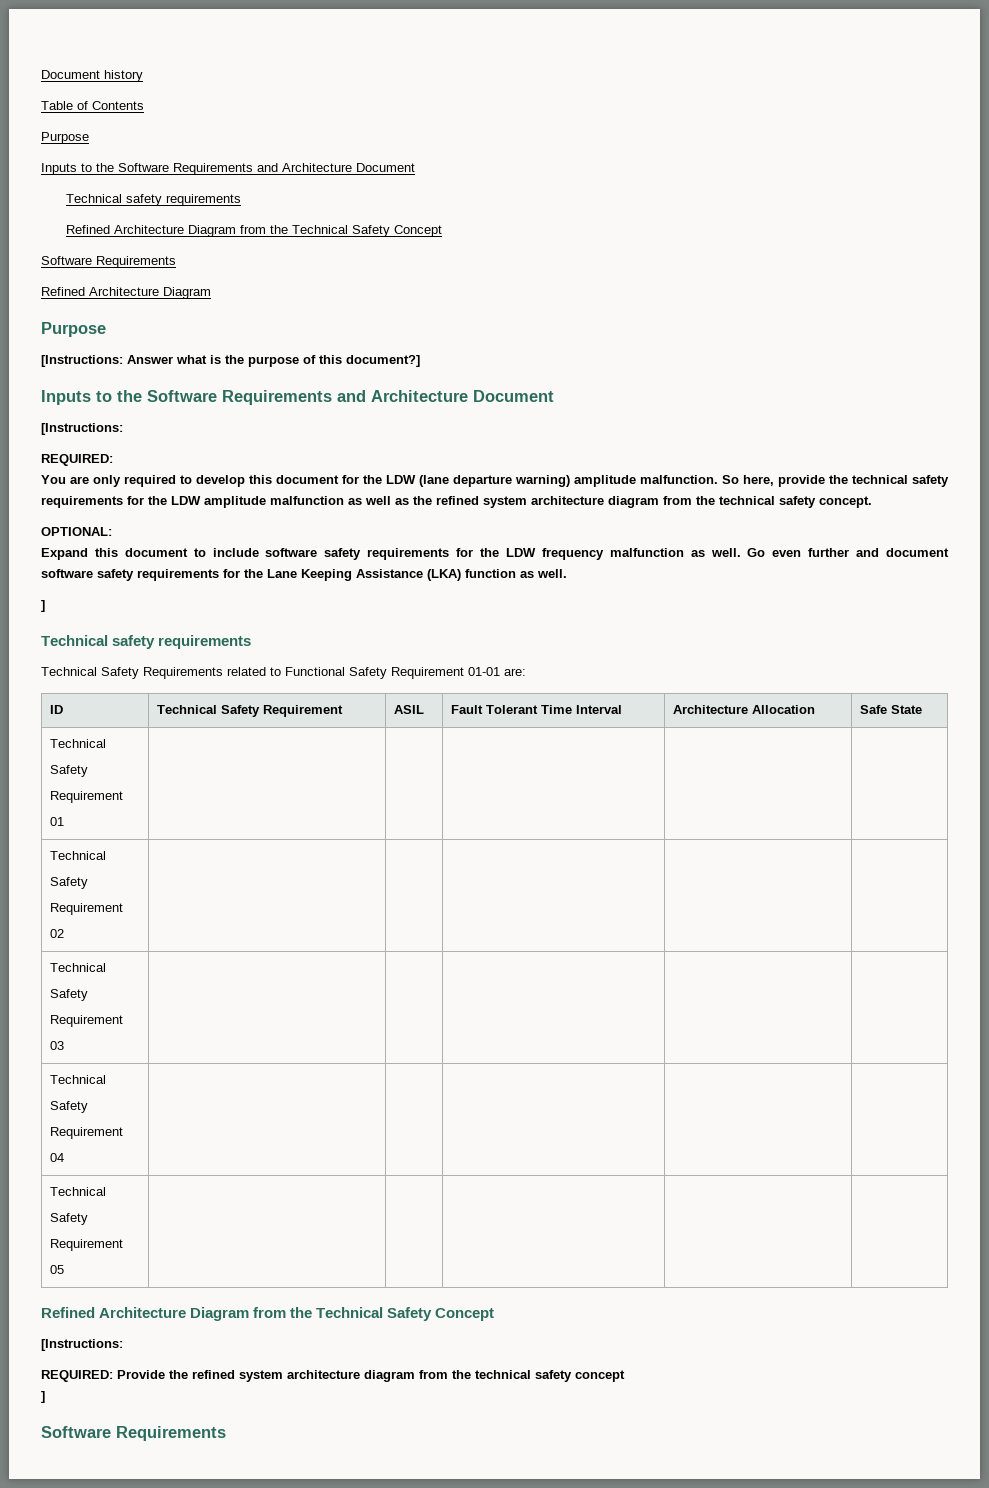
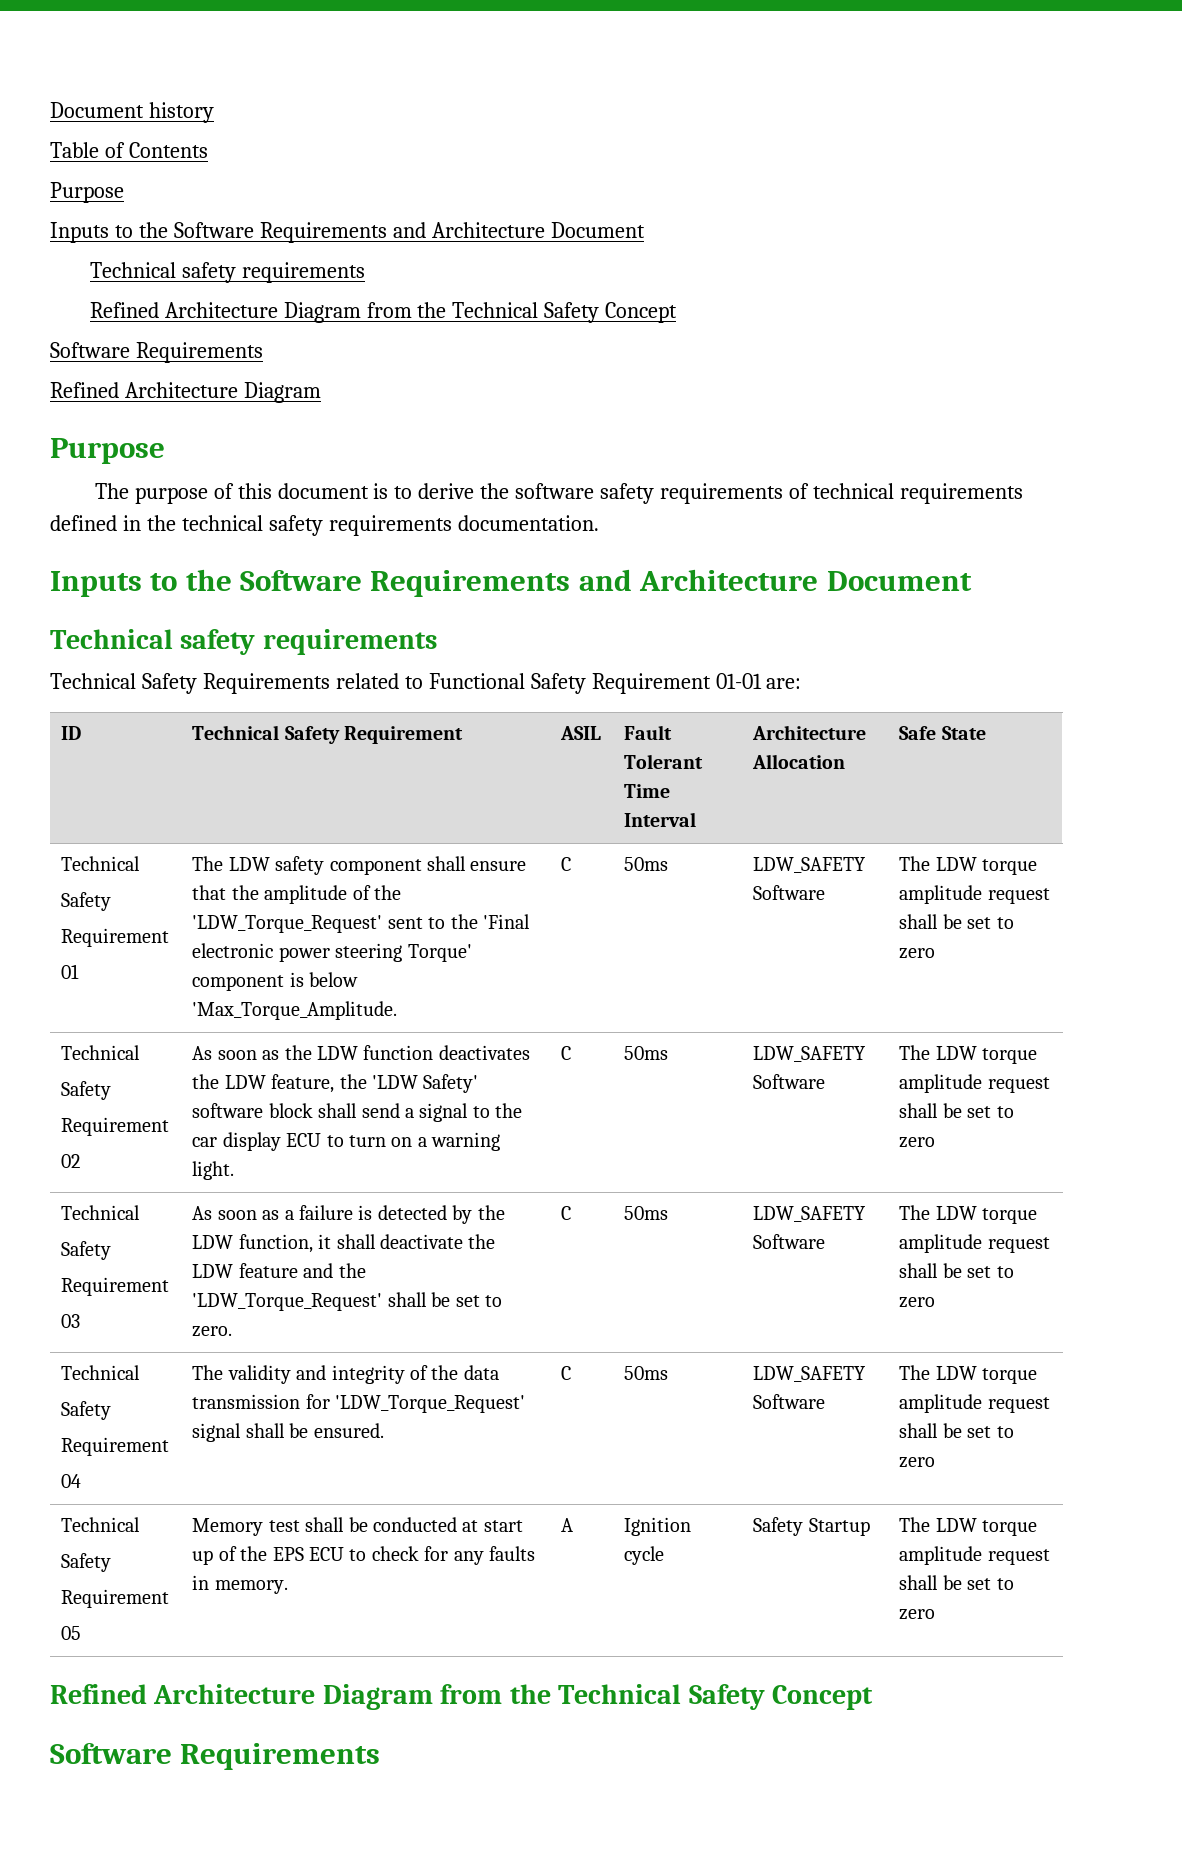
- [Instructions: Answer what is the purpose of this document?]
+ The purpose of this document is to derive the software safety requirements of technical requirements defined in the technical safety requirements documentation.
  Inputs to the Software Requirements and Architecture Document
- [Instructions:
- REQUIRED:
- You are only required to develop this document for the LDW (lane departure warning) amplitude malfunction. So here, provide the technical safety requirements for the LDW amplitude malfunction as well as the refined system architecture diagram from the technical safety concept.
- OPTIONAL:
- Expand this document to include software safety requirements for the LDW frequency malfunction as well. Go even further and document software safety requirements for the Lane Keeping Assistance (LKA) function as well.
- ]
- 01 | | | | |
+ 01 | The LDW safety component shall ensure that the amplitude of the 'LDW_Torque_Request' sent to the 'Final electronic power steering Torque' component is below 'Max_Torque_Amplitude. | C | 50ms | LDW_SAFETY Software | The LDW torque amplitude request shall be set to zero
  Technical
  Safety
  Requirement
- 02 | | | | |
+ 02 | As soon as the LDW function deactivates the LDW feature, the 'LDW Safety' software block shall send a signal to the car display ECU to turn on a warning light. | C | 50ms | LDW_SAFETY Software | The LDW torque amplitude request shall be set to zero
  Technical
  Safety
  Requirement
- 03 | | | | |
+ 03 | As soon as a failure is detected by the LDW function, it shall deactivate the LDW feature and the 'LDW_Torque_Request' shall be set to zero. | C | 50ms | LDW_SAFETY Software | The LDW torque amplitude request shall be set to zero
  Technical
  Safety
  Requirement
- 04 | | | | |
+ 04 | The validity and integrity of the data transmission for 'LDW_Torque_Request' signal shall be ensured. | C | 50ms | LDW_SAFETY Software | The LDW torque amplitude request shall be set to zero
  Technical
  Safety
  Requirement
- 05 | | | | |
+ 05 | Memory test shall be conducted at start up of the EPS ECU to check for any faults in memory. | A | Ignition cycle | Safety Startup | The LDW torque amplitude request shall be set to zero
  Refined Architecture Diagram from the Technical Safety Concept
- [Instructions:
- REQUIRED: Provide the refined system architecture diagram from the technical safety concept
- ]

